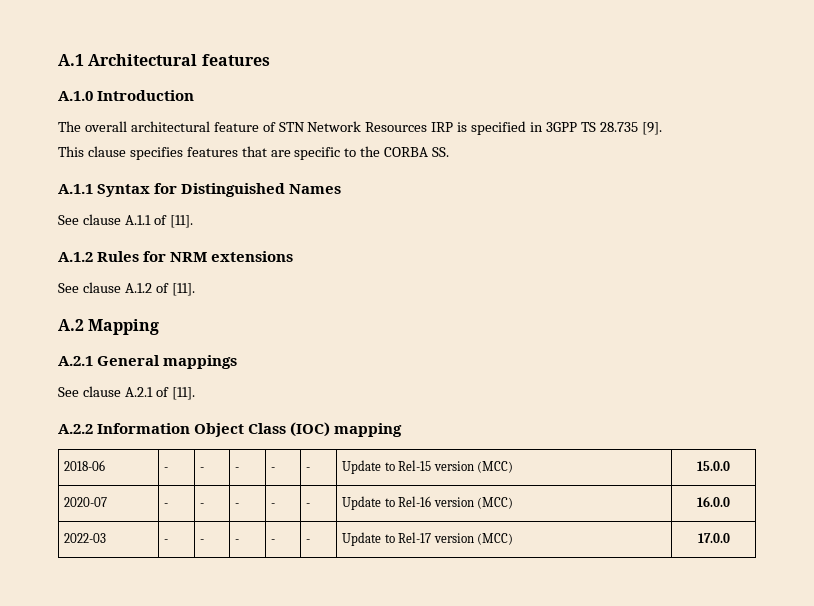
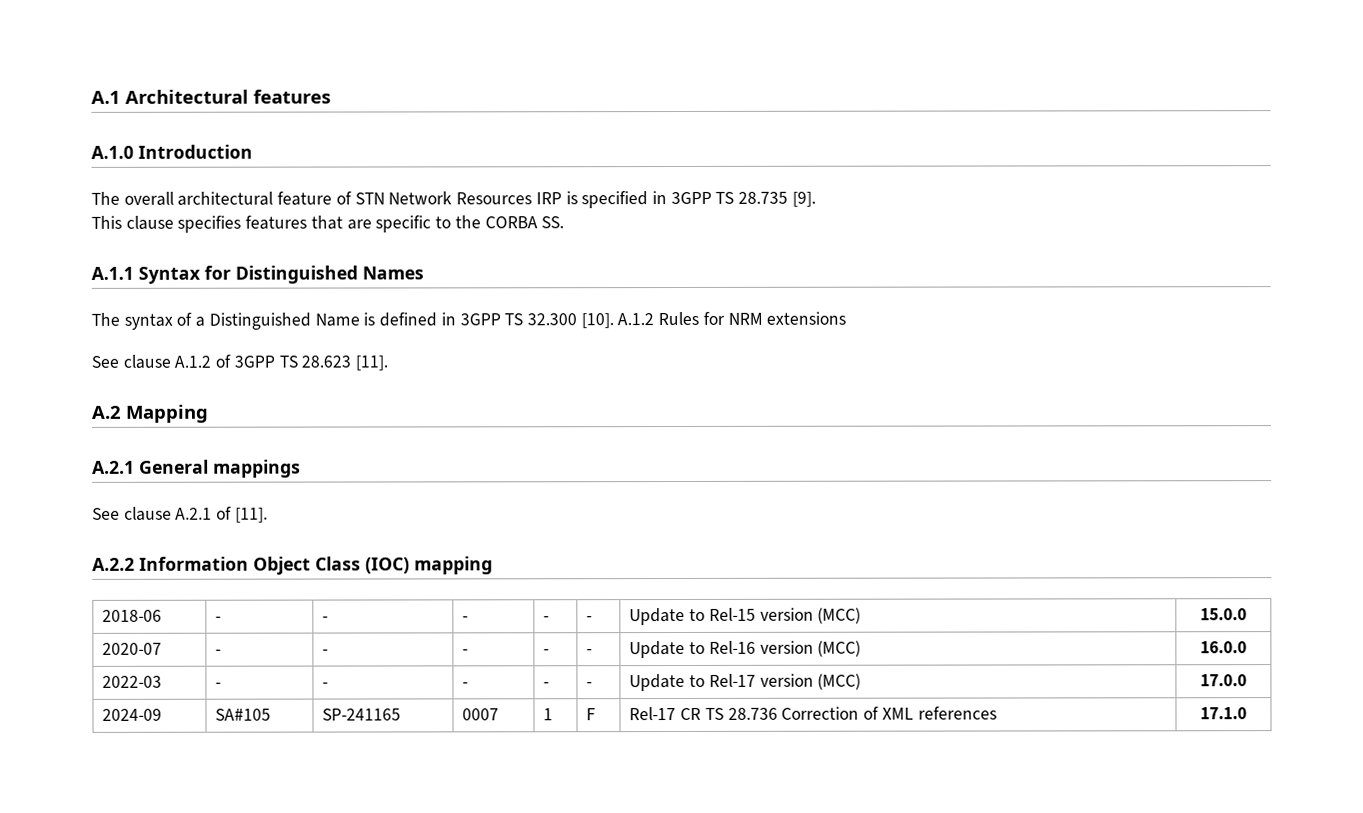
- See clause A.1.1 of [11].
- A.1.2 Rules for NRM extensions
+ The syntax of a Distinguished Name is defined in 3GPP TS 32.300 [10]. A.1.2 Rules for NRM extensions
- See clause A.1.2 of [11].
+ See clause A.1.2 of 3GPP TS 28.623 [11].
+ 2024-09 | SA#105 | SP-241165 | 0007 | 1 | F | Rel-17 CR TS 28.736 Correction of XML references | 17.1.0

